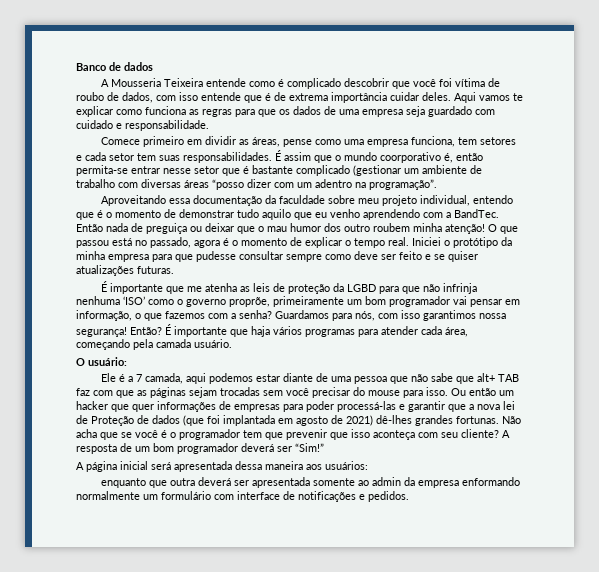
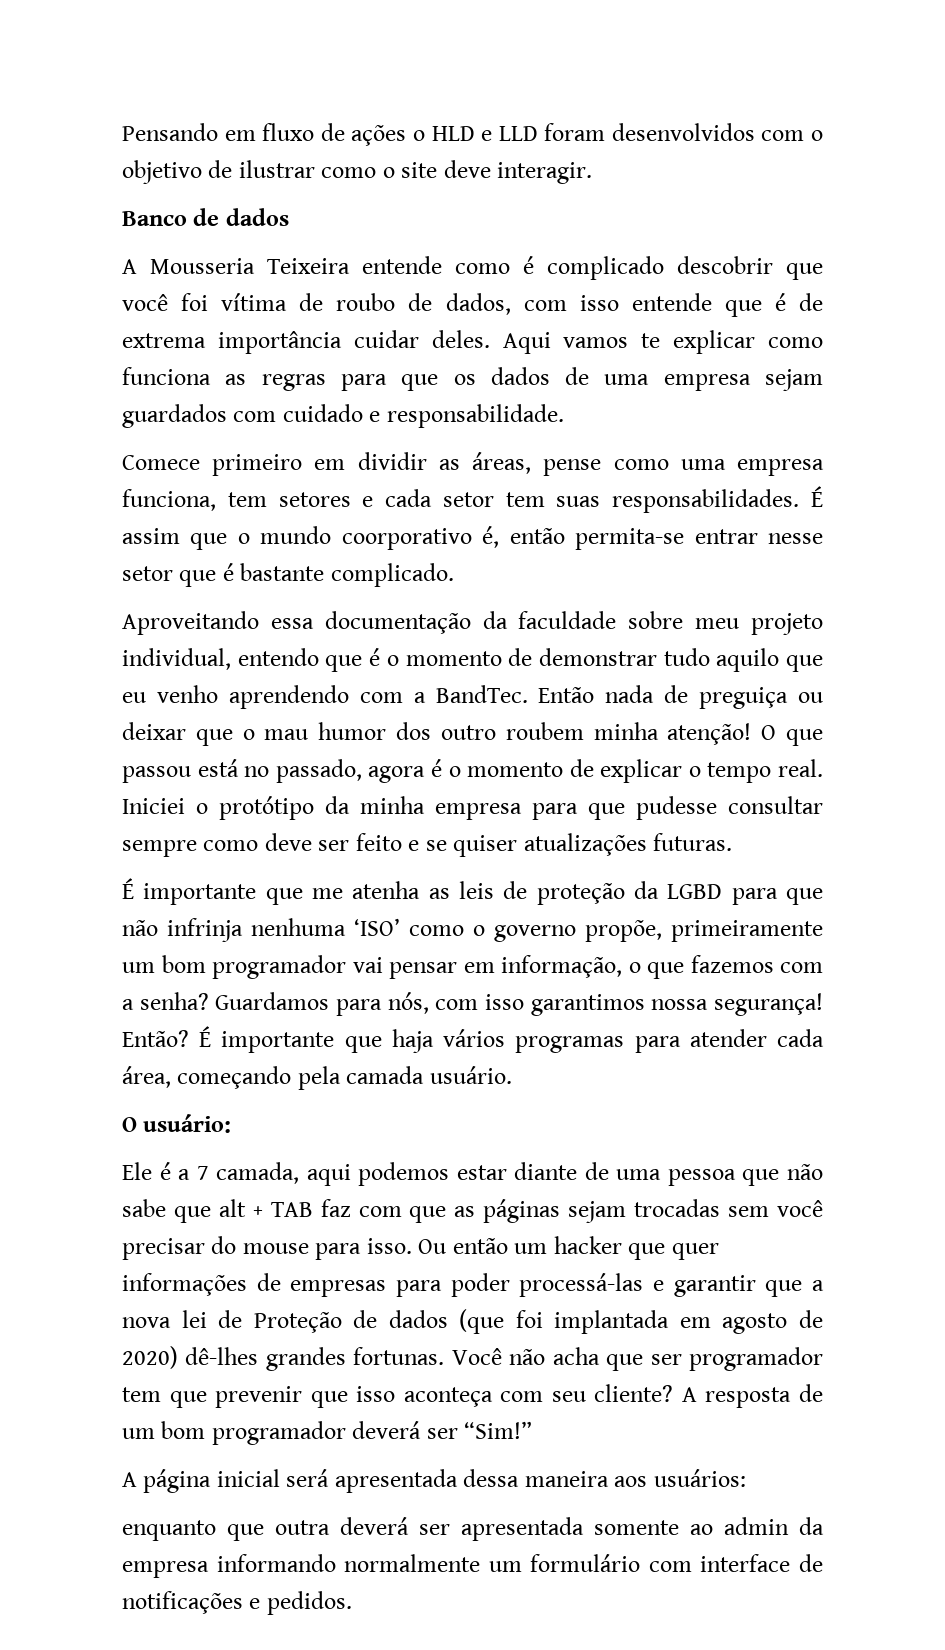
+ Pensando em fluxo de ações o HLD e LLD foram desenvolvidos com o objetivo de ilustrar como o site deve interagir.
- Aqui vamos te explicar como funciona as regras para que os dados de uma empresa seja guardado com cuidado e responsabilidade.
+ Aqui vamos te explicar como funciona as regras para que os dados de uma empresa sejam guardados com cuidado e responsabilidade.
- É assim que o mundo coorporativo é, então permita-se entrar nesse setor que é bastante complicado (gestionar um ambiente de trabalho com diversas áreas “posso dizer com um adentro na programação”.
+ É assim que o mundo coorporativo é, então permita-se entrar nesse setor que é bastante complicado.
- É importante que me atenha as leis de proteção da LGBD para que não infrinja nenhuma ‘ISO’ como o governo proprõe, primeiramente um bom programador vai pensar em informação, o que fazemos com a senha?
+ É importante que me atenha as leis de proteção da LGBD para que não infrinja nenhuma ‘ISO’ como o governo propõe, primeiramente um bom programador vai pensar em informação, o que fazemos com a senha?
- Ele é a 7 camada, aqui podemos estar diante de uma pessoa que não sabe que alt+ TAB faz com que as páginas sejam trocadas sem você precisar do mouse para isso.
+ Ele é a 7 camada, aqui podemos estar diante de uma pessoa que não sabe que alt + TAB faz com que as páginas sejam trocadas sem você precisar do mouse para isso.
- Ou então um hacker que quer informações de empresas para poder processá-las e garantir que a nova lei de Proteção de dados (que foi implantada em agosto de 2021) dê-lhes grandes fortunas.
+ Ou então um hacker que quer informações de empresas para poder processá-las e garantir que a nova lei de Proteção de dados (que foi implantada em agosto de 2020) dê-lhes grandes fortunas.
- Não acha que se você é o programador tem que prevenir que isso aconteça com seu cliente?
+ Você não acha que ser programador tem que prevenir que isso aconteça com seu cliente?
- enquanto que outra deverá ser apresentada somente ao admin da empresa enformando normalmente um formulário com interface de notificações e pedidos.
+ enquanto que outra deverá ser apresentada somente ao admin da empresa informando normalmente um formulário com interface de notificações e pedidos.

